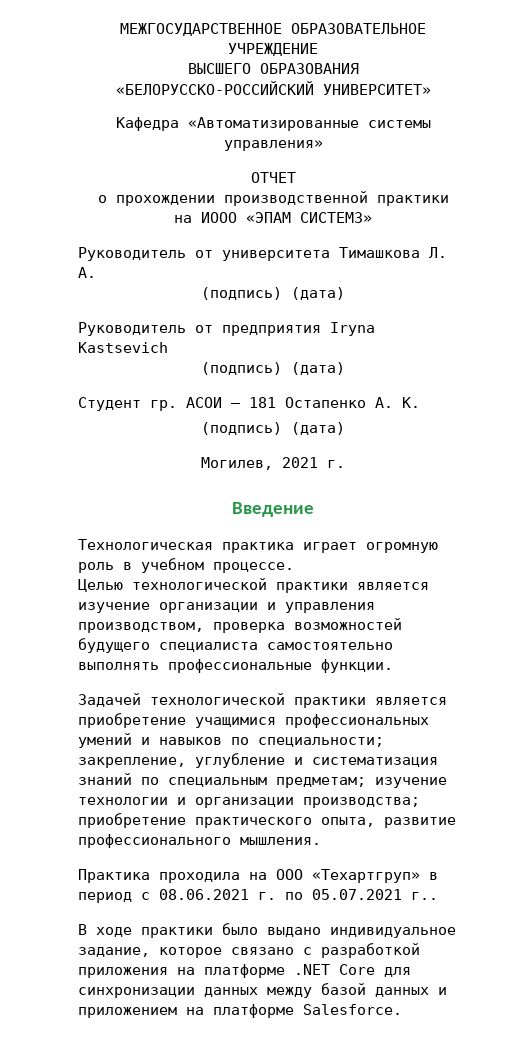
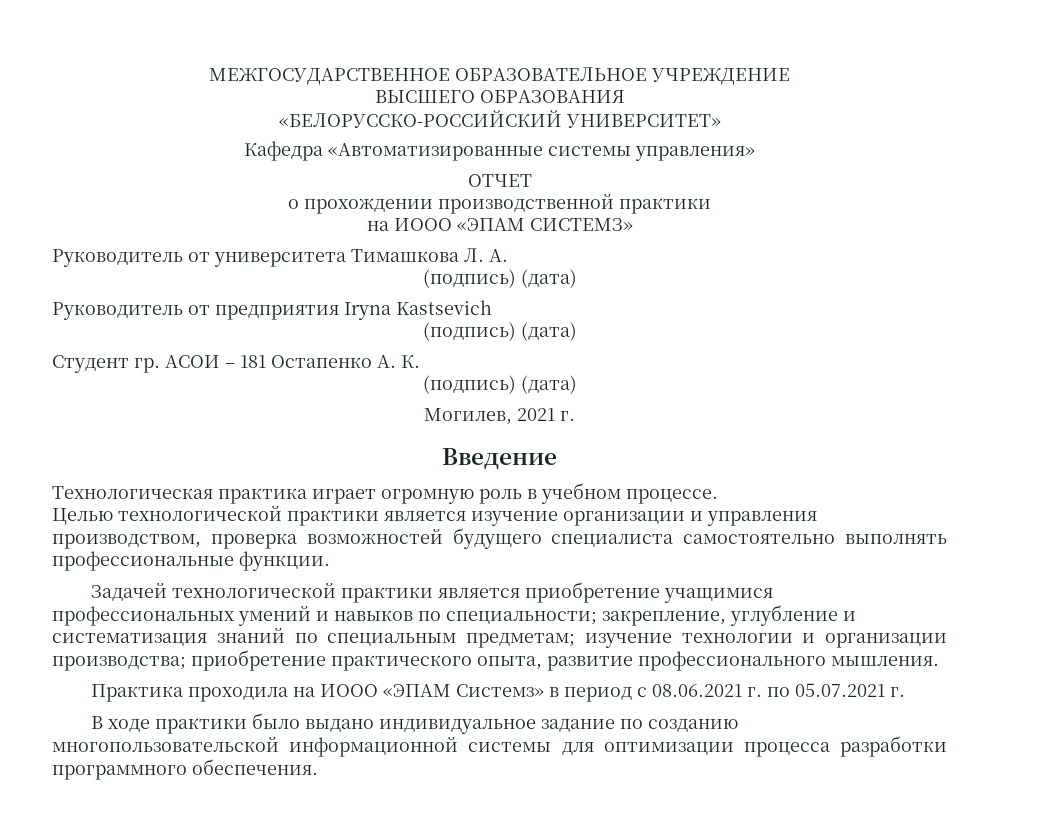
- Практика проходила на ООО «Техартгруп» в период с 08.06.2021 г. по 05.07.2021 г..
+ Практика проходила на ИООО «ЭПАМ Системз» в период с 08.06.2021 г. по 05.07.2021 г.
- В ходе практики было выдано индивидуальное задание, которое связано с разработкой приложения на платформе .NET Core для синхронизации данных между базой данных и приложением на платформе Salesforce.
+ В ходе практики было выдано индивидуальное задание по созданию многопользовательской информационной системы для оптимизации процесса разработки программного обеспечения.

